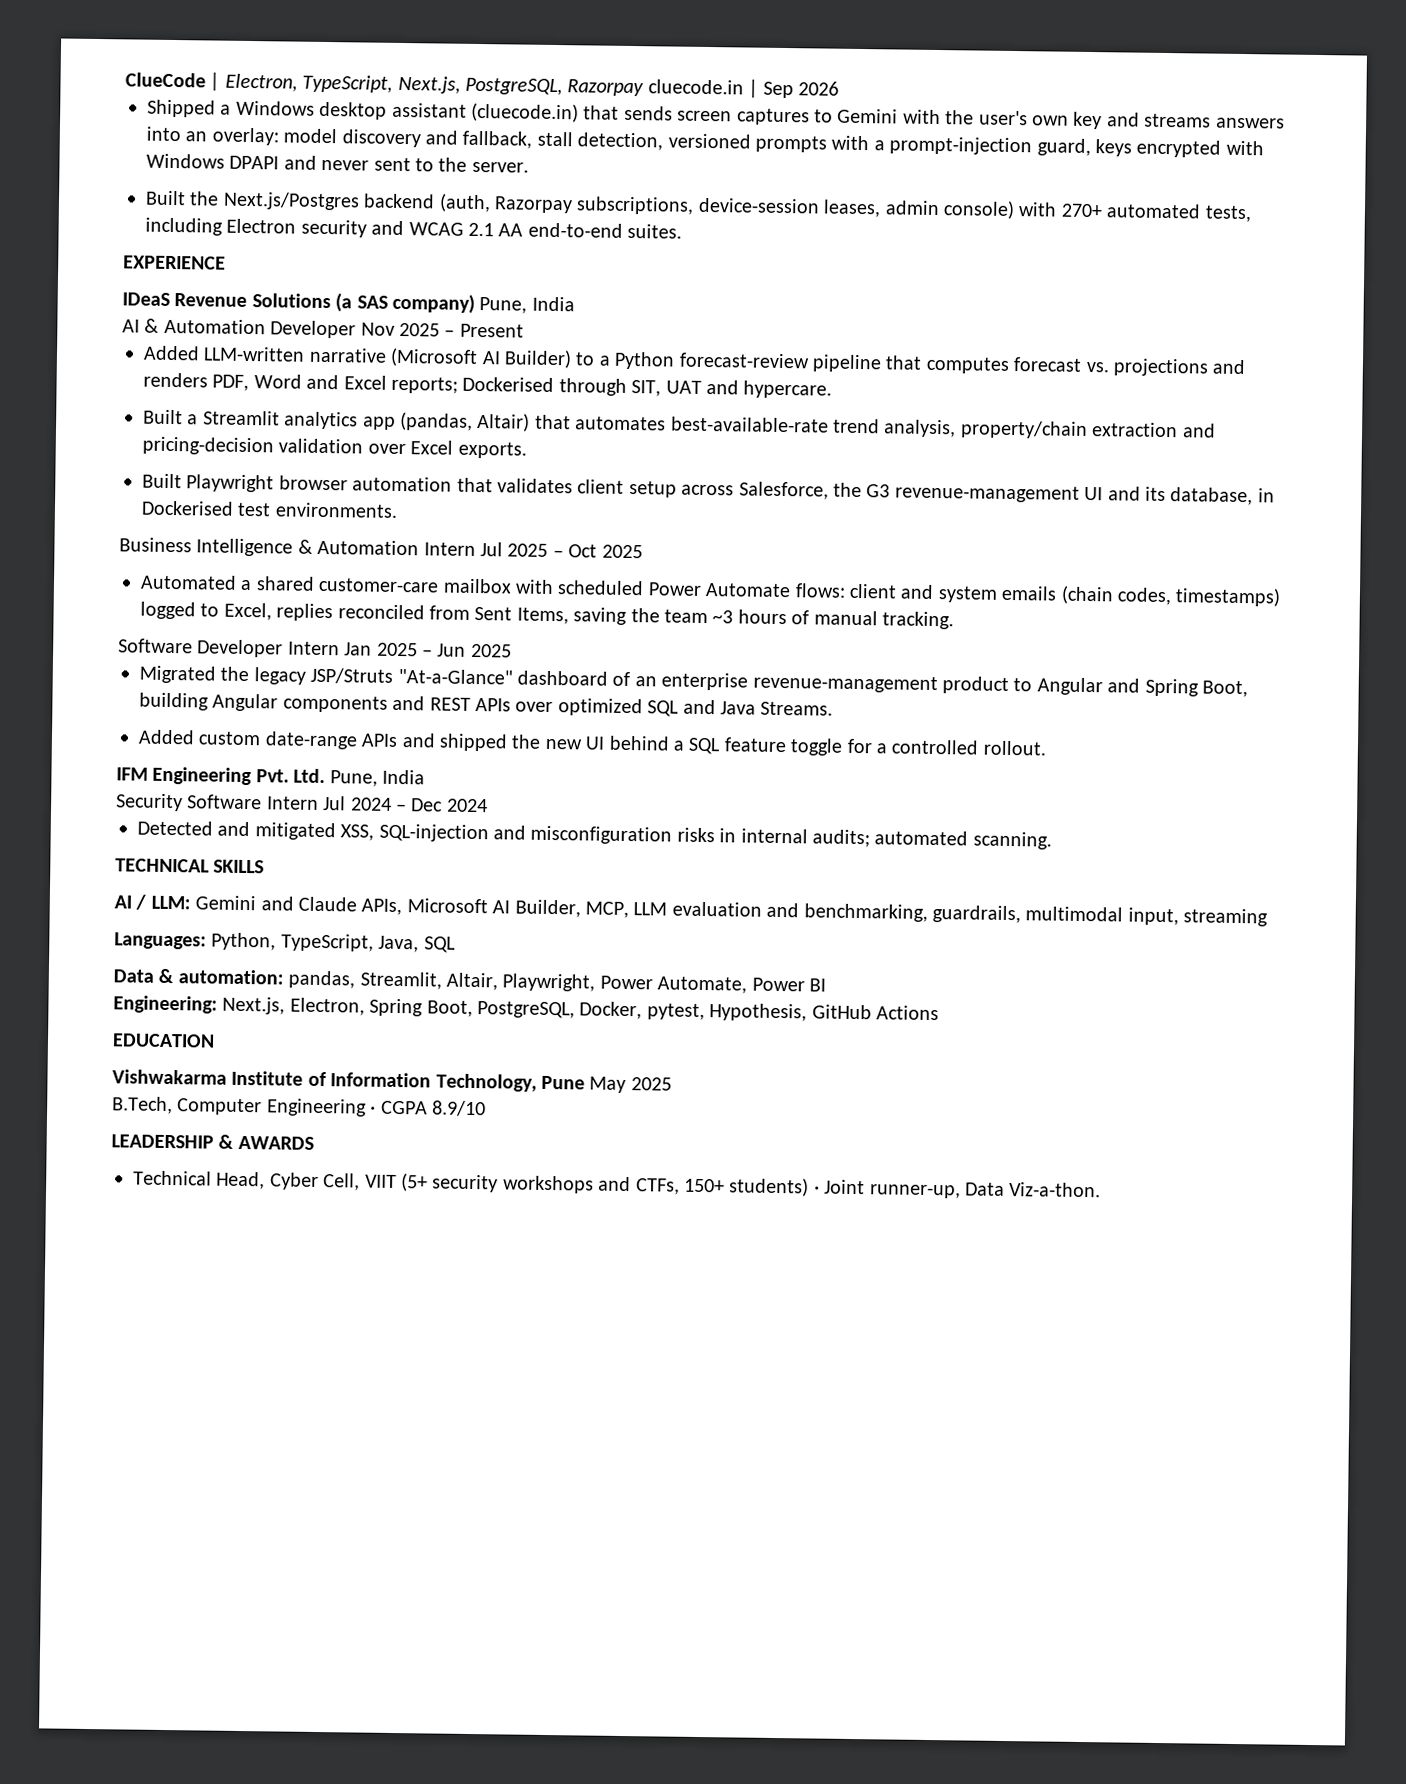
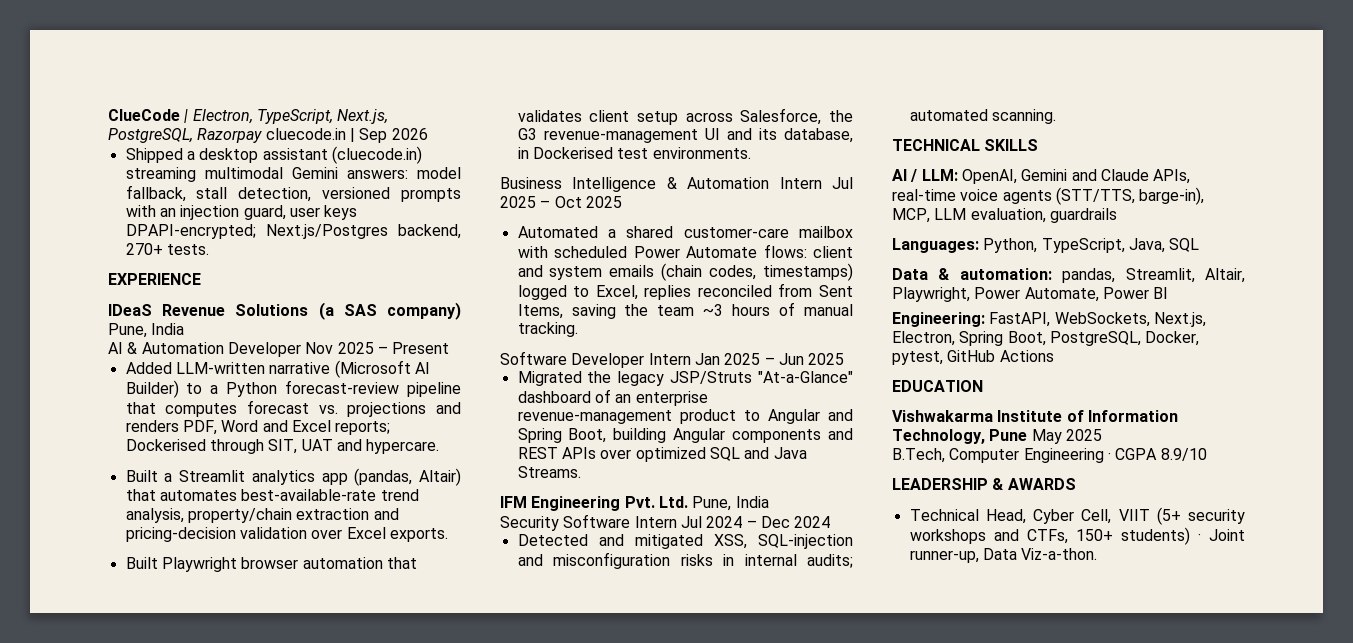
- Shipped a Windows desktop assistant (cluecode.in) that sends screen captures to Gemini with the user's own key and streams answers into an overlay: model discovery and fallback, stall detection, versioned prompts with a prompt-injection guard, keys encrypted with Windows DPAPI and never sent to the server.
- Built the Next.js/Postgres backend (auth, Razorpay subscriptions, device-session leases, admin console) with 270+ automated tests, including Electron security and WCAG 2.1 AA end-to-end suites.
+ Shipped a desktop assistant (cluecode.in) streaming multimodal Gemini answers: model fallback, stall detection, versioned prompts with an injection guard, user keys DPAPI-encrypted; Next.js/Postgres backend, 270+ tests.
- Added custom date-range APIs and shipped the new UI behind a SQL feature toggle for a controlled rollout.
- AI / LLM: Gemini and Claude APIs, Microsoft AI Builder, MCP, LLM evaluation and benchmarking, guardrails, multimodal input, streaming
+ AI / LLM: OpenAI, Gemini and Claude APIs, real-time voice agents (STT/TTS, barge-in), MCP, LLM evaluation, guardrails
- Engineering: Next.js, Electron, Spring Boot, PostgreSQL, Docker, pytest, Hypothesis, GitHub Actions
+ Engineering: FastAPI, WebSockets, Next.js, Electron, Spring Boot, PostgreSQL, Docker, pytest, GitHub Actions

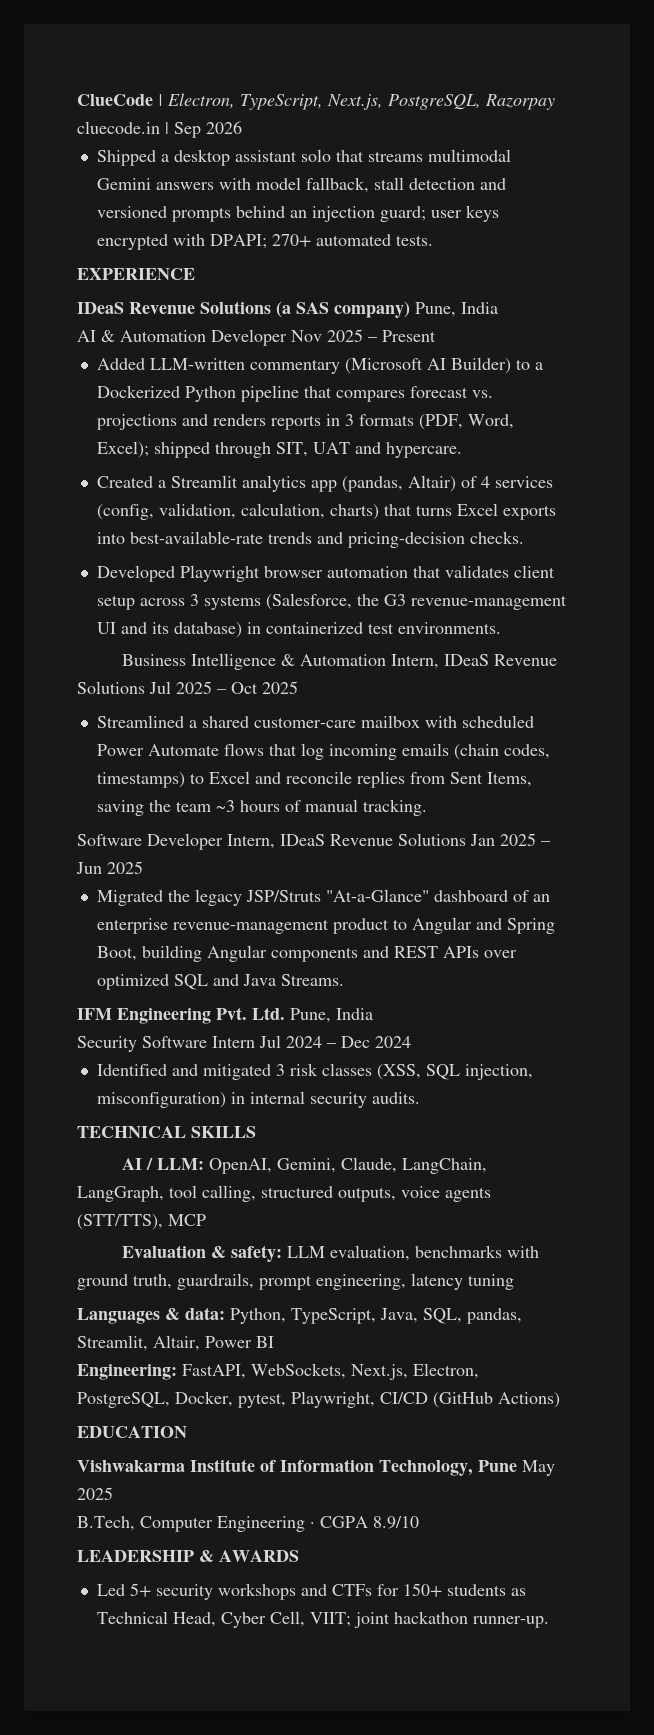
- Shipped a desktop assistant (cluecode.in) streaming multimodal Gemini answers: model fallback, stall detection, versioned prompts with an injection guard, user keys DPAPI-encrypted; Next.js/Postgres backend, 270+ tests.
+ Shipped a desktop assistant solo that streams multimodal Gemini answers with model fallback, stall detection and versioned prompts behind an injection guard; user keys encrypted with DPAPI; 270+ automated tests.
- Added LLM-written narrative (Microsoft AI Builder) to a Python forecast-review pipeline that computes forecast vs. projections and renders PDF, Word and Excel reports; Dockerised through SIT, UAT and hypercare.
+ Added LLM-written commentary (Microsoft AI Builder) to a Dockerized Python pipeline that compares forecast vs. projections and renders reports in 3 formats (PDF, Word, Excel); shipped through SIT, UAT and hypercare.
- Built a Streamlit analytics app (pandas, Altair) that automates best-available-rate trend analysis, property/chain extraction and pricing-decision validation over Excel exports.
- Built Playwright browser automation that validates client setup across Salesforce, the G3 revenue-management UI and its database, in Dockerised test environments.
+ Created a Streamlit analytics app (pandas, Altair) of 4 services (config, validation, calculation, charts) that turns Excel exports into best-available-rate trends and pricing-decision checks.
+ Developed Playwright browser automation that validates client setup across 3 systems (Salesforce, the G3 revenue-management UI and its database) in containerized test environments.
- Business Intelligence & Automation Intern Jul 2025 – Oct 2025
+ Business Intelligence & Automation Intern, IDeaS Revenue Solutions Jul 2025 – Oct 2025
- Automated a shared customer-care mailbox with scheduled Power Automate flows: client and system emails (chain codes, timestamps) logged to Excel, replies reconciled from Sent Items, saving the team ~3 hours of manual tracking.
+ Streamlined a shared customer-care mailbox with scheduled Power Automate flows that log incoming emails (chain codes, timestamps) to Excel and reconcile replies from Sent Items, saving the team ~3 hours of manual tracking.
- Software Developer Intern Jan 2025 – Jun 2025
+ Software Developer Intern, IDeaS Revenue Solutions Jan 2025 – Jun 2025
- Detected and mitigated XSS, SQL-injection and misconfiguration risks in internal audits; automated scanning.
+ Identified and mitigated 3 risk classes (XSS, SQL injection, misconfiguration) in internal security audits.
- AI / LLM: OpenAI, Gemini and Claude APIs, real-time voice agents (STT/TTS, barge-in), MCP, LLM evaluation, guardrails
- Languages: Python, TypeScript, Java, SQL
- Data & automation: pandas, Streamlit, Altair, Playwright, Power Automate, Power BI
+ AI / LLM: OpenAI, Gemini, Claude, LangChain, LangGraph, tool calling, structured outputs, voice agents (STT/TTS), MCP
+ Evaluation & safety: LLM evaluation, benchmarks with ground truth, guardrails, prompt engineering, latency tuning
+ Languages & data: Python, TypeScript, Java, SQL, pandas, Streamlit, Altair, Power BI
- Engineering: FastAPI, WebSockets, Next.js, Electron, Spring Boot, PostgreSQL, Docker, pytest, GitHub Actions
+ Engineering: FastAPI, WebSockets, Next.js, Electron, PostgreSQL, Docker, pytest, Playwright, CI/CD (GitHub Actions)
- Technical Head, Cyber Cell, VIIT (5+ security workshops and CTFs, 150+ students) · Joint runner-up, Data Viz-a-thon.
+ Led 5+ security workshops and CTFs for 150+ students as Technical Head, Cyber Cell, VIIT; joint hackathon runner-up.

